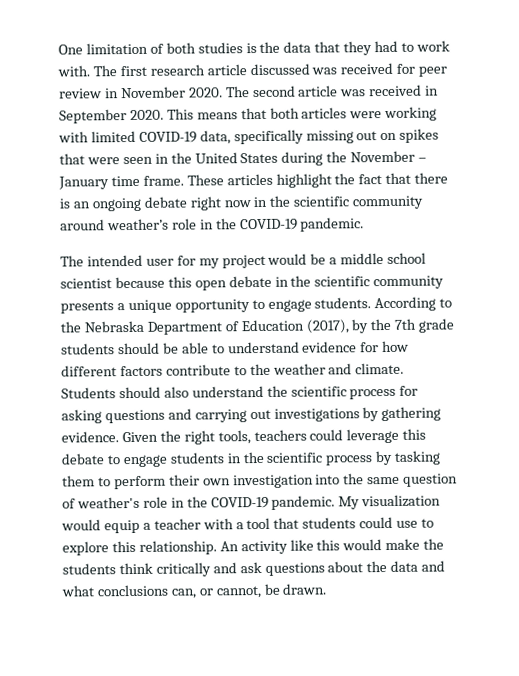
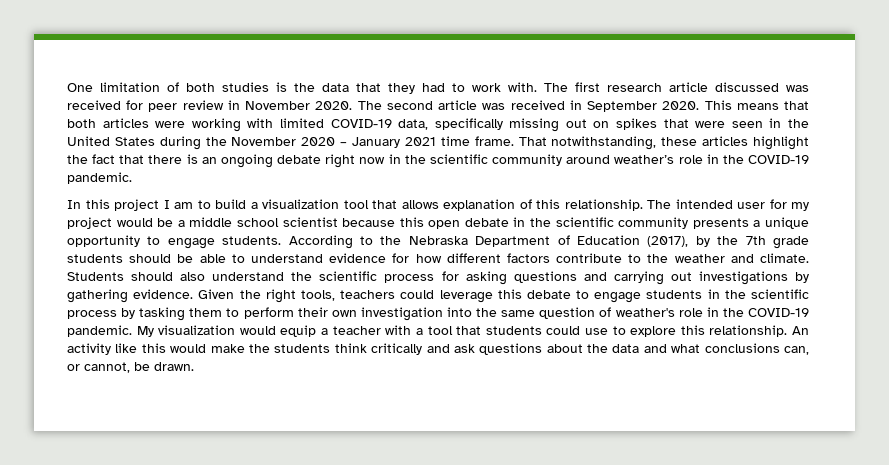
- This means that both articles were working with limited COVID-19 data, specifically missing out on spikes that were seen in the United States during the November – January time frame.
+ This means that both articles were working with limited COVID-19 data, specifically missing out on spikes that were seen in the United States during the November 2020 – January 2021 time frame.
- These articles highlight the fact that there is an ongoing debate right now in the scientific community around weather’s role in the COVID-19 pandemic.
+ That notwithstanding, these articles highlight the fact that there is an ongoing debate right now in the scientific community around weather’s role in the COVID-19 pandemic.
+ In this project I am to build a visualization tool that allows explanation of this relationship.

